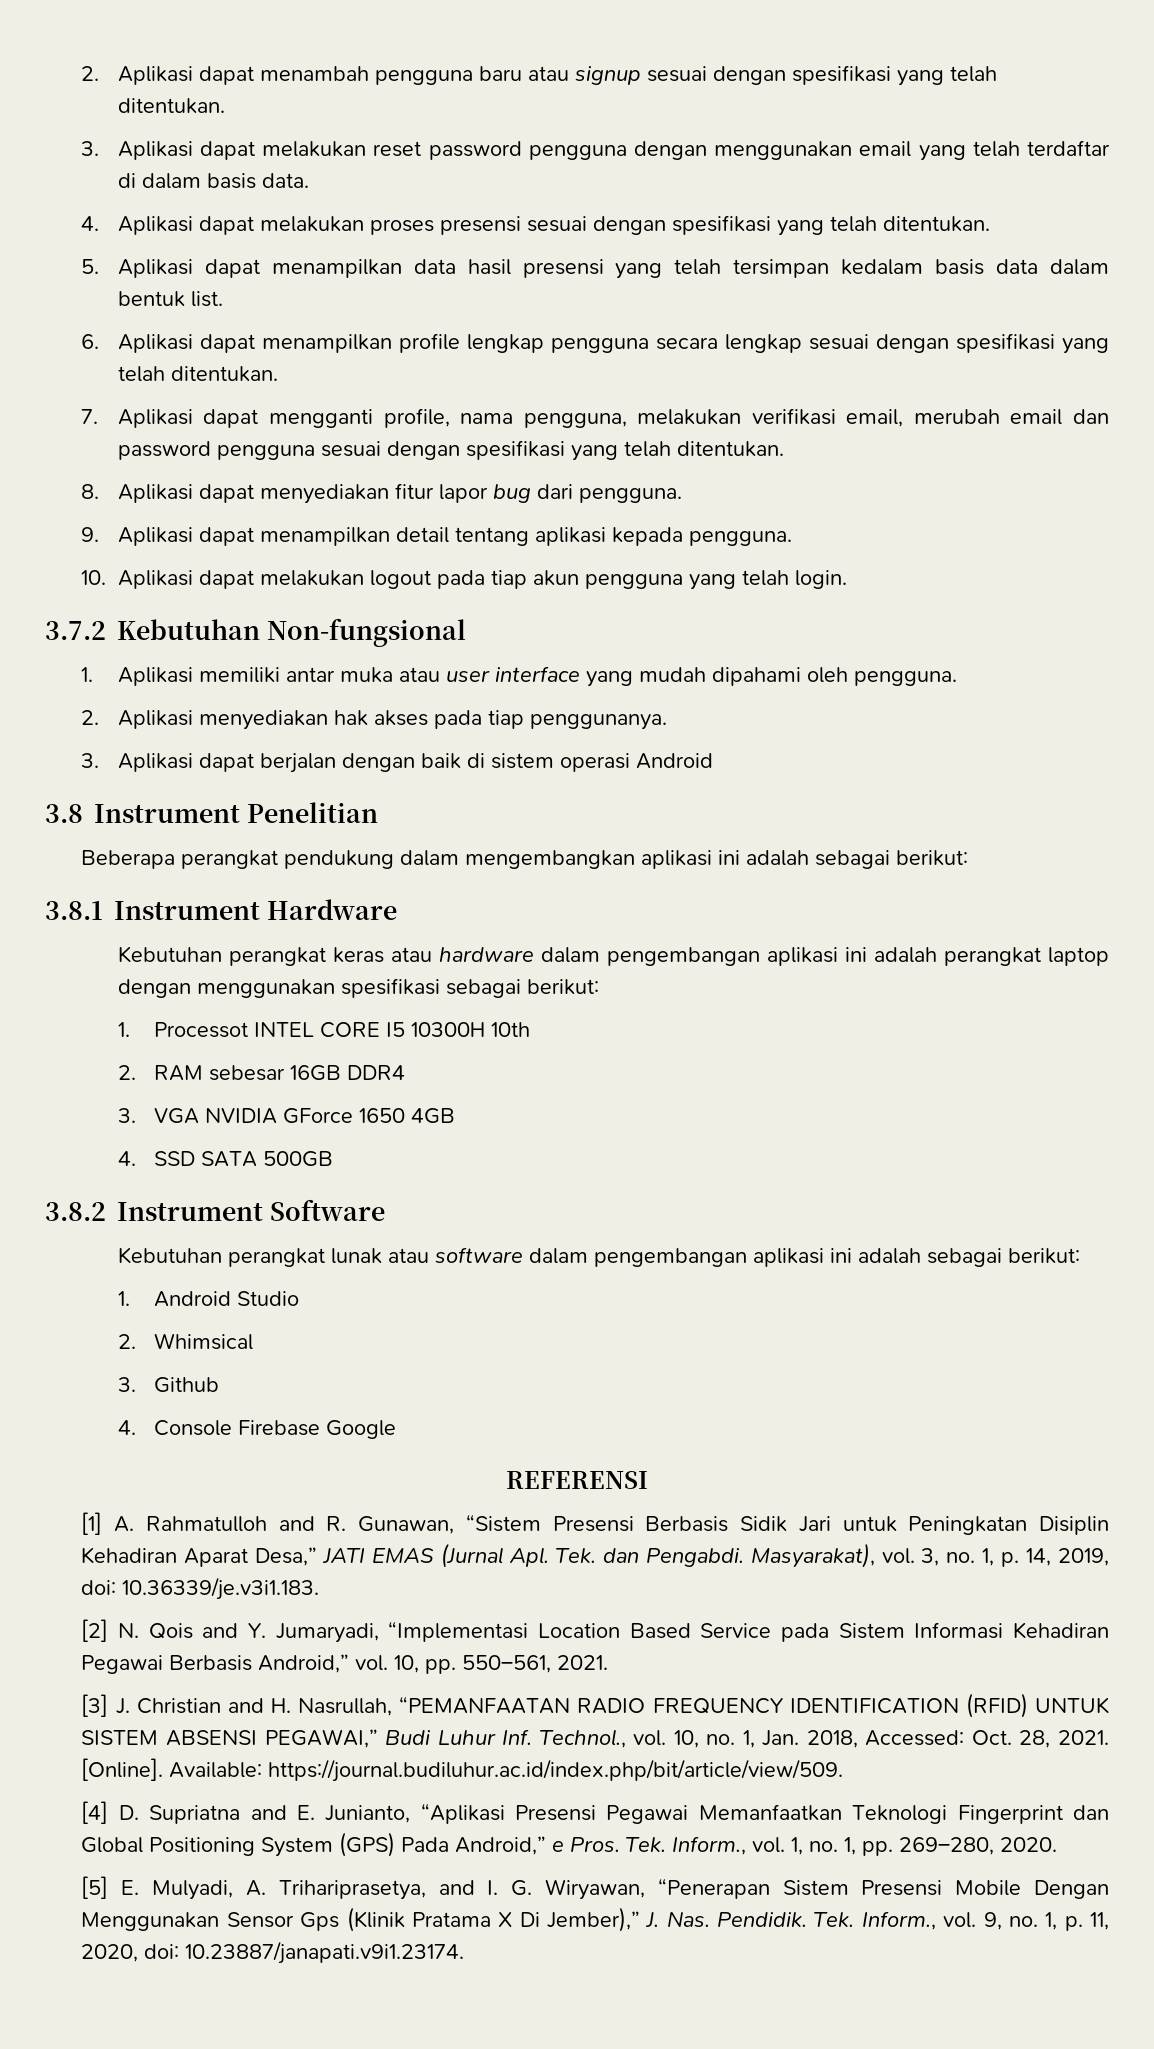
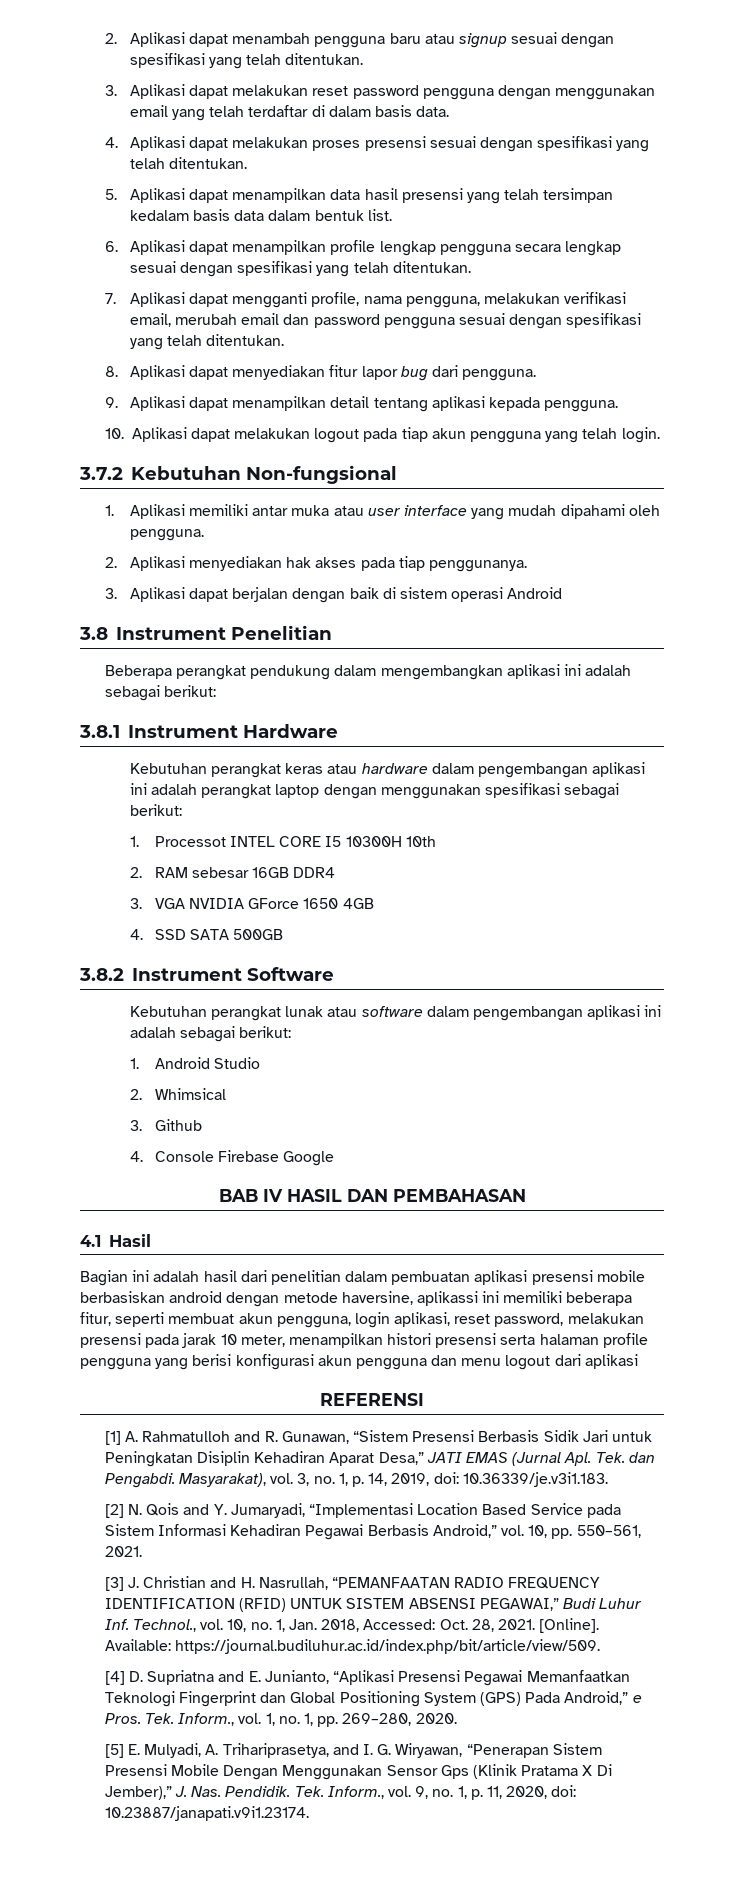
+ BAB IV HASIL DAN PEMBAHASAN
+ 4.1 Hasil
+ Bagian ini adalah hasil dari penelitian dalam pembuatan aplikasi presensi mobile berbasiskan android dengan metode haversine, aplikassi ini memiliki beberapa fitur, seperti membuat akun pengguna, login aplikasi, reset password, melakukan presensi pada jarak 10 meter, menampilkan histori presensi serta halaman profile pengguna yang berisi konfigurasi akun pengguna dan menu logout dari aplikasi

